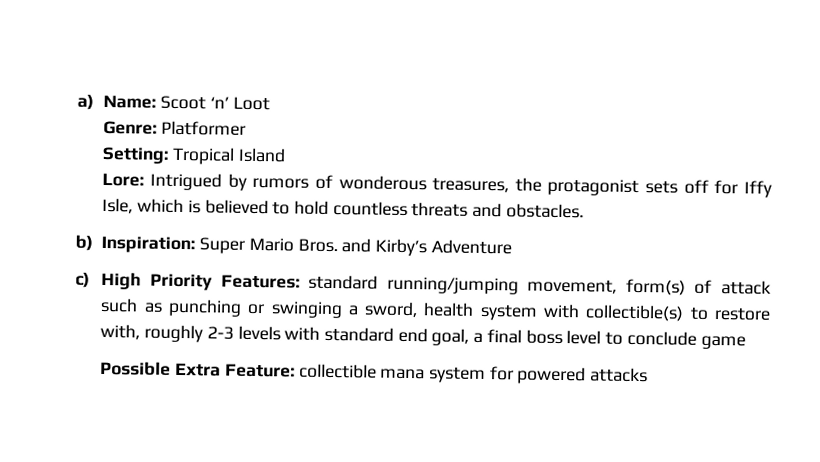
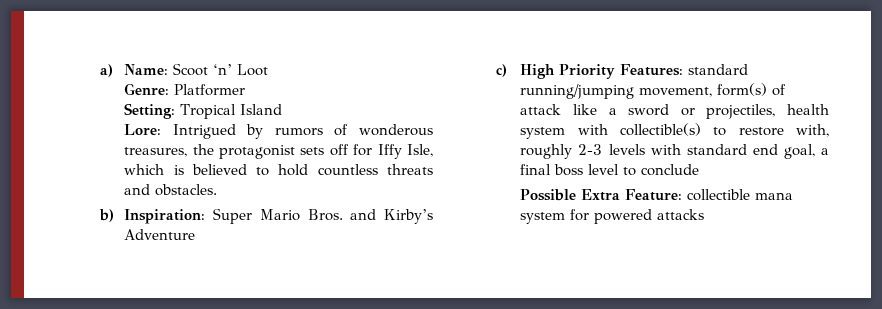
- c) High Priority Features: standard running/jumping movement, form(s) of attack such as punching or swinging a sword, health system with collectible(s) to restore with, roughly 2-3 levels with standard end goal, a final boss level to conclude game
+ c) High Priority Features: standard running/jumping movement, form(s) of attack like a sword or projectiles, health system with collectible(s) to restore with, roughly 2-3 levels with standard end goal, a final boss level to conclude

